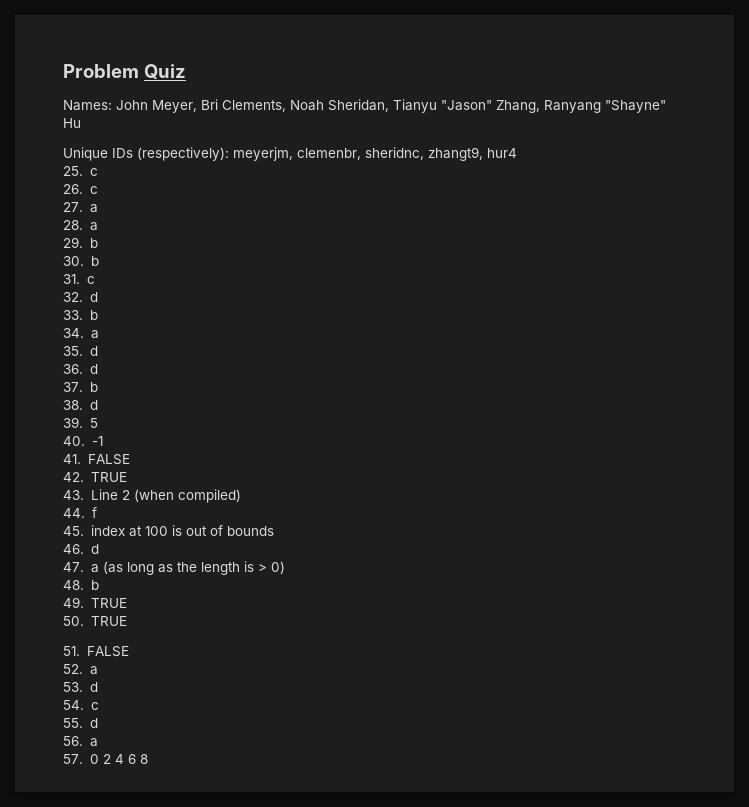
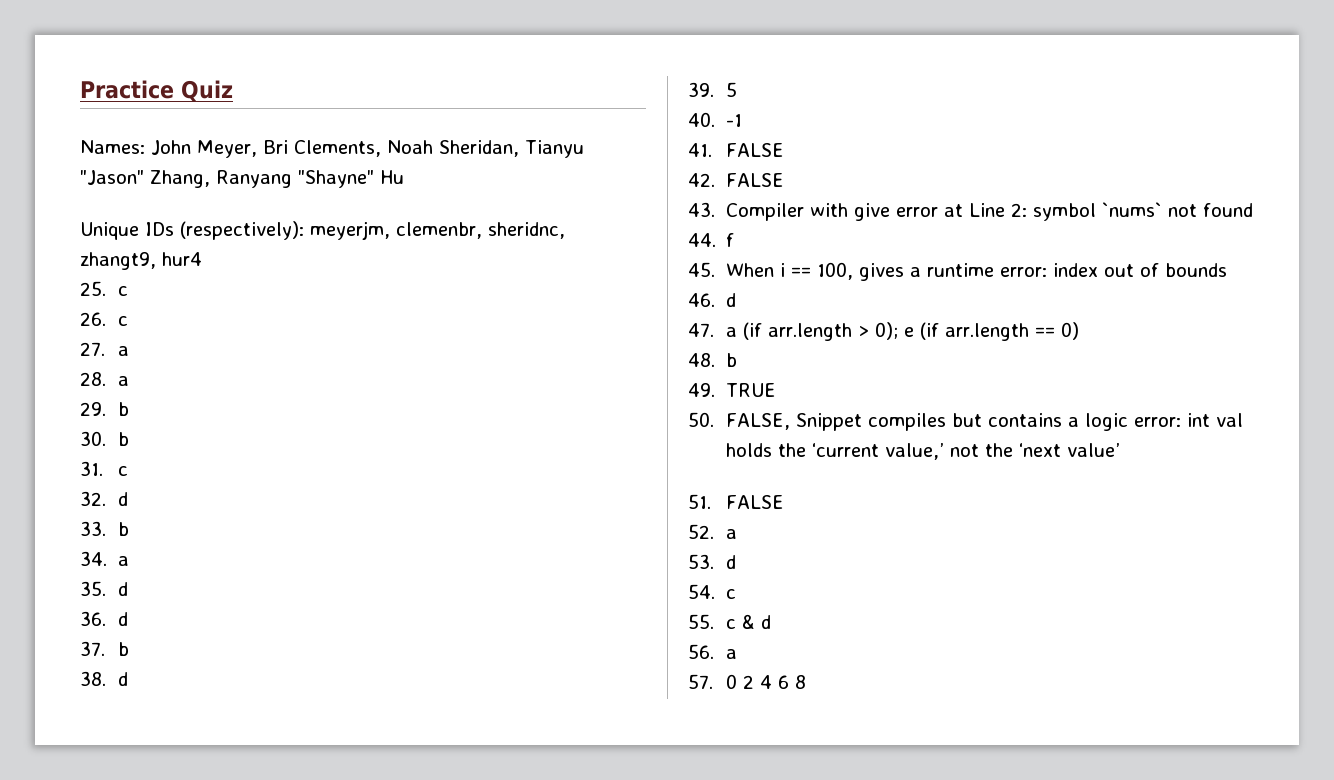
- Problem Quiz
+ Practice Quiz
- 42. TRUE
+ 42. FALSE
- 43. Line 2 (when compiled)
+ 43. Compiler with give error at Line 2: symbol `nums` not found
  44. f
- 45. index at 100 is out of bounds
+ 45. When i == 100, gives a runtime error: index out of bounds
- 47. a (as long as the length is > 0)
+ 47. a (if arr.length > 0); e (if arr.length == 0)
- 50. TRUE
+ 50. FALSE, Snippet compiles but contains a logic error: int val holds the ‘current value,’ not the ‘next value’
- 55. d
+ 55. c & d

